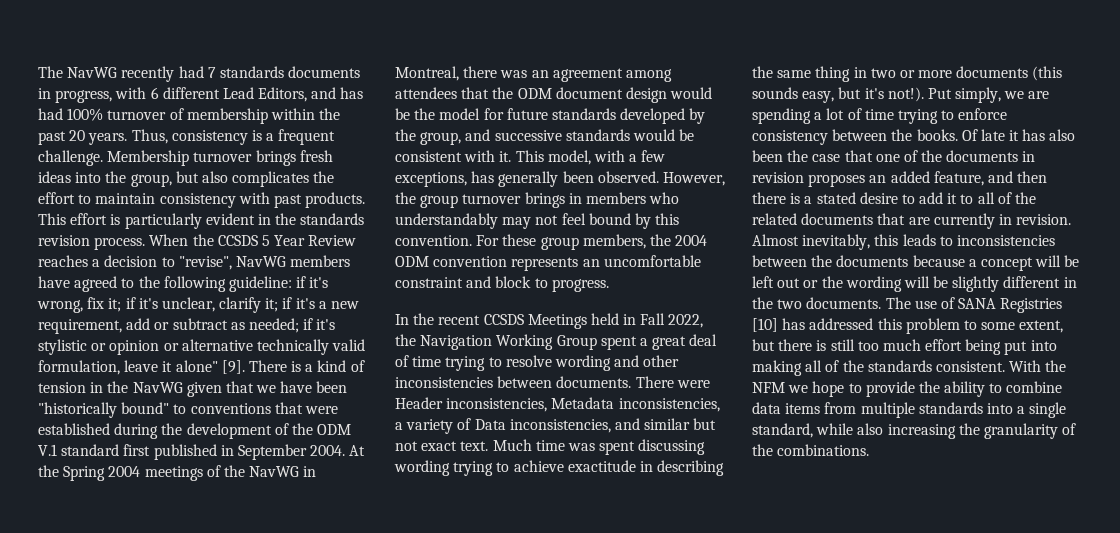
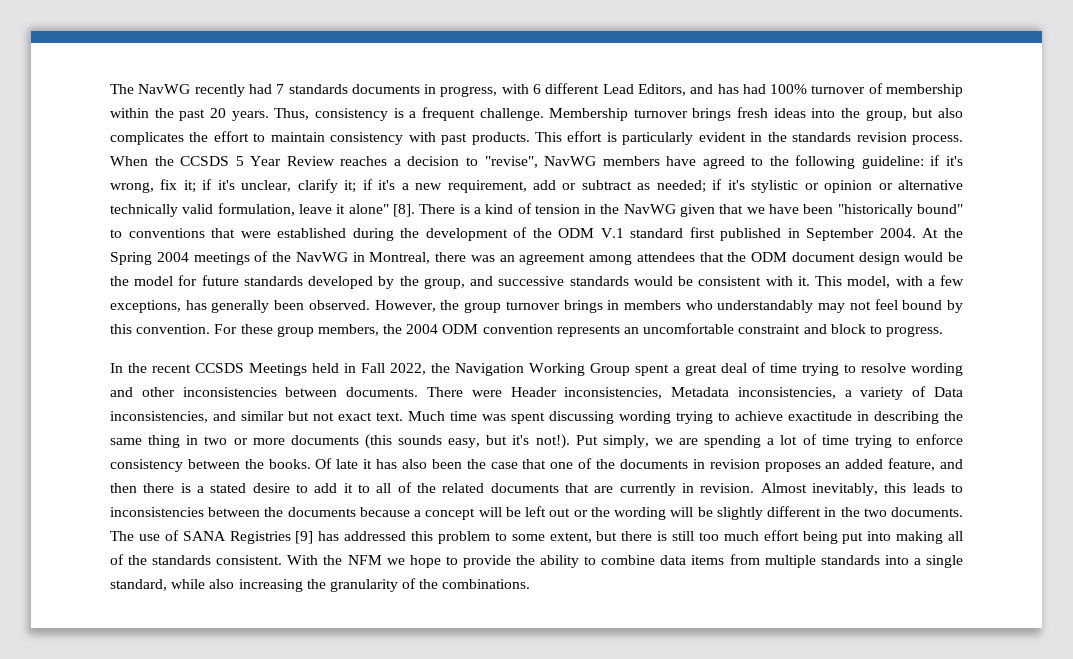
- When the CCSDS 5 Year Review reaches a decision to "revise", NavWG members have agreed to the following guideline: if it's wrong, fix it; if it's unclear, clarify it; if it's a new requirement, add or subtract as needed; if it's stylistic or opinion or alternative technically valid formulation, leave it alone" [9].
+ When the CCSDS 5 Year Review reaches a decision to "revise", NavWG members have agreed to the following guideline: if it's wrong, fix it; if it's unclear, clarify it; if it's a new requirement, add or subtract as needed; if it's stylistic or opinion or alternative technically valid formulation, leave it alone" [8].
- The use of SANA Registries [10] has addressed this problem to some extent, but there is still too much effort being put into making all of the standards consistent.
+ The use of SANA Registries [9] has addressed this problem to some extent, but there is still too much effort being put into making all of the standards consistent.

